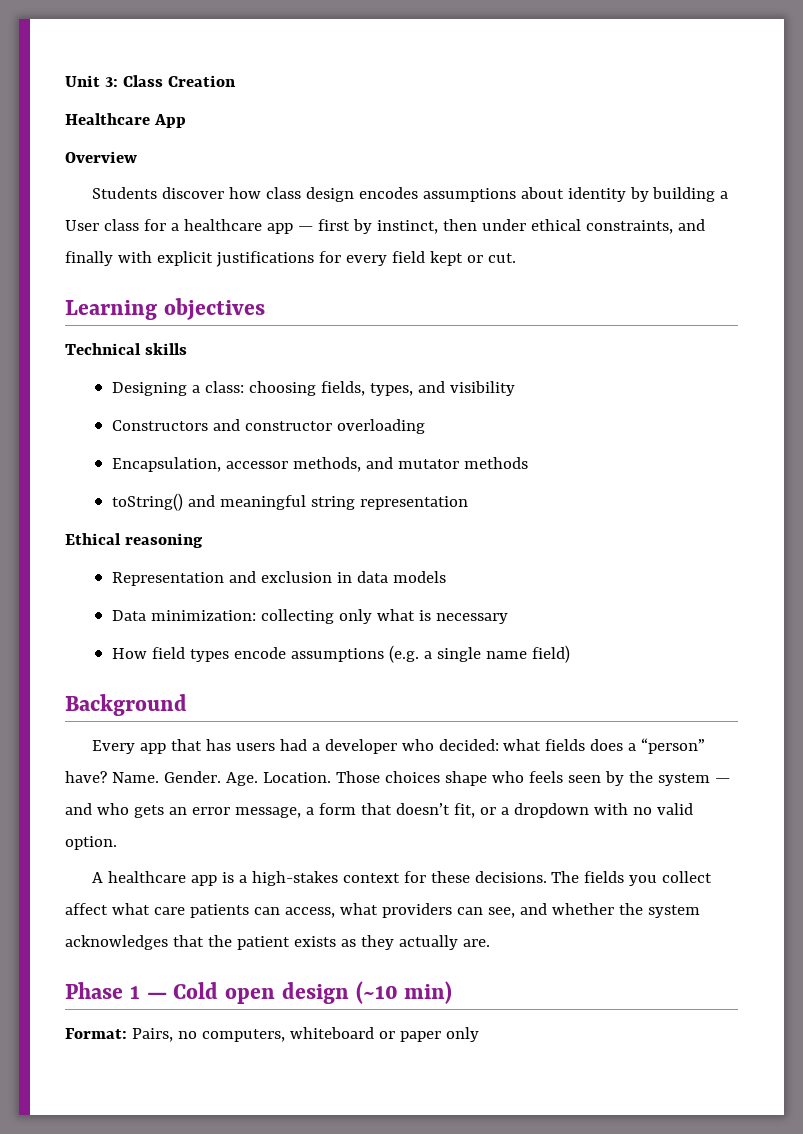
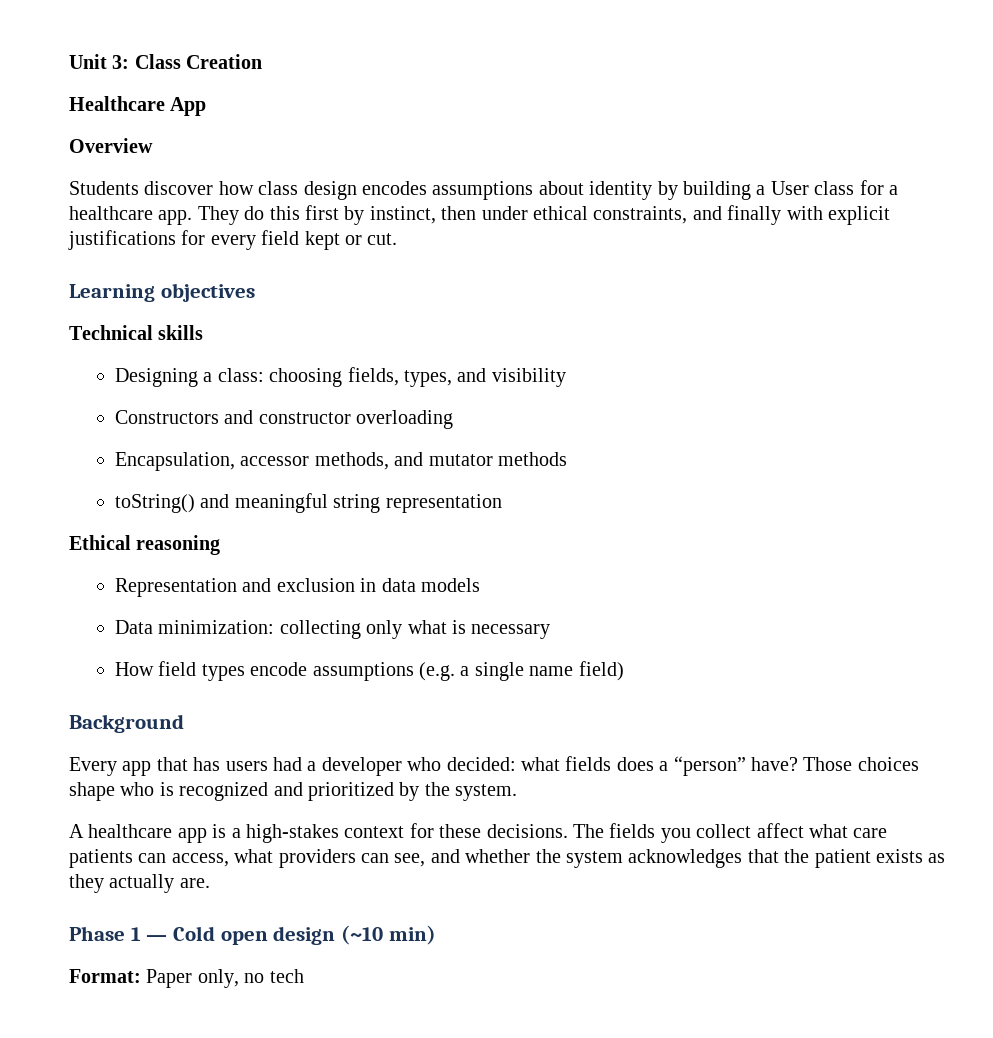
- Students discover how class design encodes assumptions about identity by building a User class for a healthcare app — first by instinct, then under ethical constraints, and finally with explicit justifications for every field kept or cut.
+ Students discover how class design encodes assumptions about identity by building a User class for a healthcare app. They do this first by instinct, then under ethical constraints, and finally with explicit justifications for every field kept or cut.
- Name. Gender. Age. Location. Those choices shape who feels seen by the system — and who gets an error message, a form that doesn’t fit, or a dropdown with no valid option.
+ Those choices shape who is recognized and prioritized by the system.
- Format: Pairs, no computers, whiteboard or paper only
+ Format: Paper only, no tech

